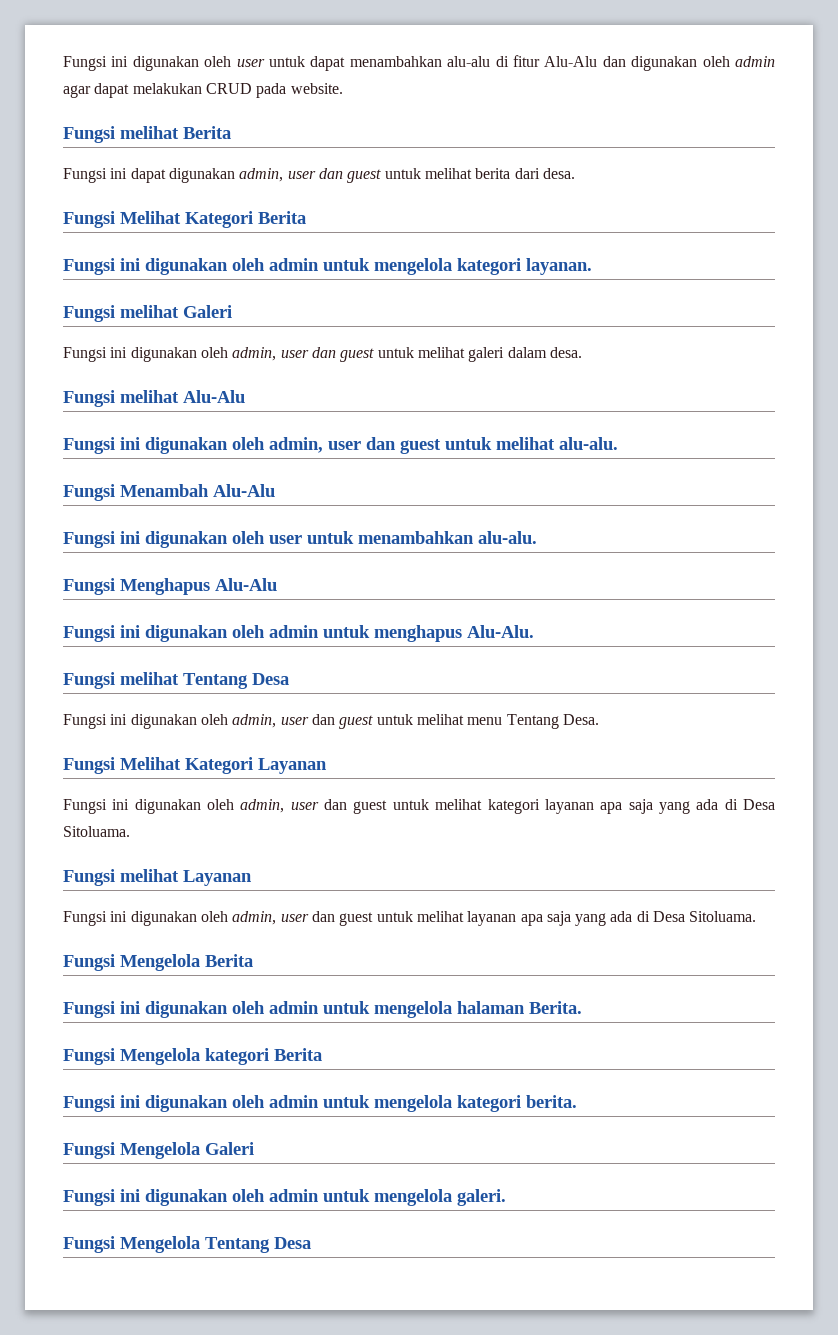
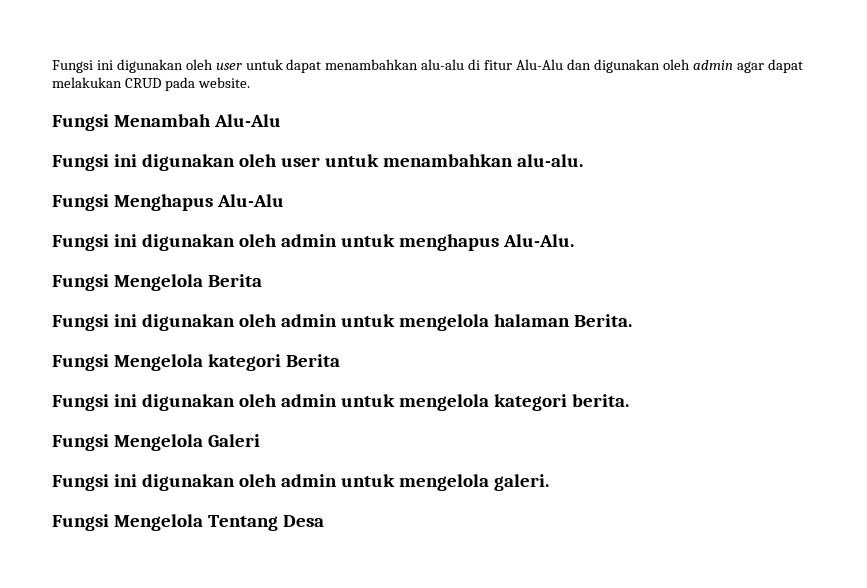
- Fungsi melihat Berita
- Fungsi ini dapat digunakan admin, user dan guest untuk melihat berita dari desa.
- Fungsi Melihat Kategori Berita
- Fungsi ini digunakan oleh admin untuk mengelola kategori layanan.
- Fungsi melihat Galeri
- Fungsi ini digunakan oleh admin, user dan guest untuk melihat galeri dalam desa.
- Fungsi melihat Alu-Alu
- Fungsi ini digunakan oleh admin, user dan guest untuk melihat alu-alu.
- Fungsi melihat Tentang Desa
- Fungsi ini digunakan oleh admin, user dan guest untuk melihat menu Tentang Desa.
- Fungsi Melihat Kategori Layanan
- Fungsi ini digunakan oleh admin, user dan guest untuk melihat kategori layanan apa saja yang ada di Desa Sitoluama.
- Fungsi melihat Layanan
- Fungsi ini digunakan oleh admin, user dan guest untuk melihat layanan apa saja yang ada di Desa Sitoluama.

